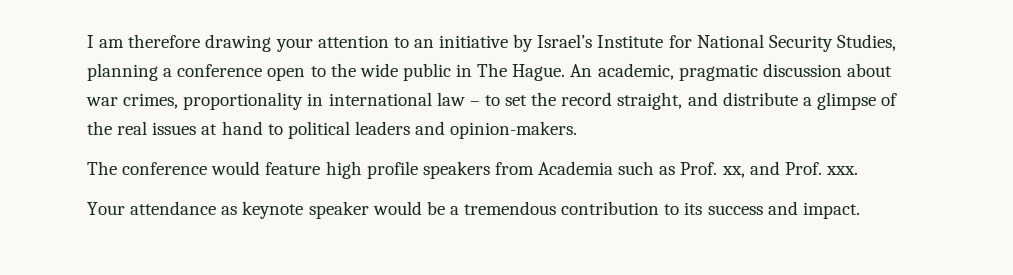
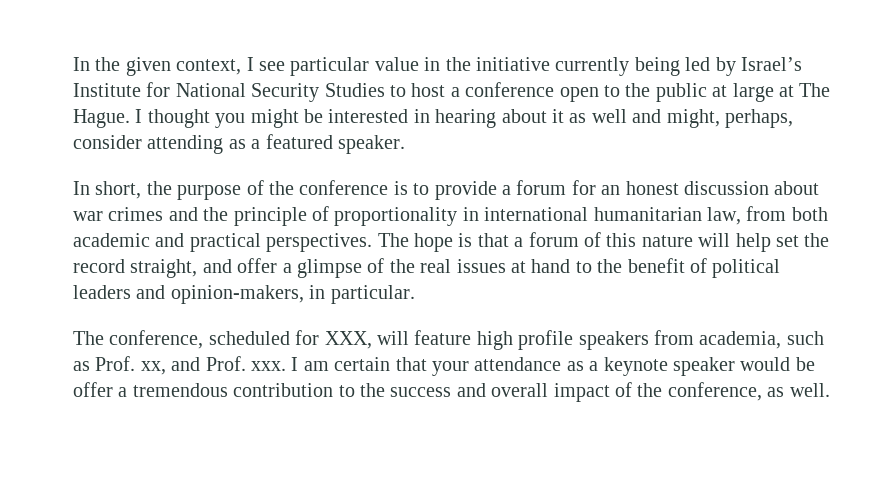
- I am therefore drawing your attention to an initiative by Israel’s Institute for National Security Studies, planning a conference open to the wide public in The Hague. An academic, pragmatic discussion about war crimes, proportionality in international law – to set the record straight, and distribute a glimpse of the real issues at hand to political leaders and opinion-makers.
- The conference would feature high profile speakers from Academia such as Prof. xx, and Prof. xxx.
- Your attendance as keynote speaker would be a tremendous contribution to its success and impact.
+ In the given context, I see particular value in the initiative currently being led by Israel’s Institute for National Security Studies to host a conference open to the public at large at The Hague. I thought you might be interested in hearing about it as well and might, perhaps, consider attending as a featured speaker.
+ In short, the purpose of the conference is to provide a forum for an honest discussion about war crimes and the principle of proportionality in international humanitarian law, from both academic and practical perspectives. The hope is that a forum of this nature will help set the record straight, and offer a glimpse of the real issues at hand to the benefit of political leaders and opinion-makers, in particular.
+ The conference, scheduled for XXX, will feature high profile speakers from academia, such as Prof. xx, and Prof. xxx. I am certain that your attendance as a keynote speaker would be offer a tremendous contribution to the success and overall impact of the conference, as well.

